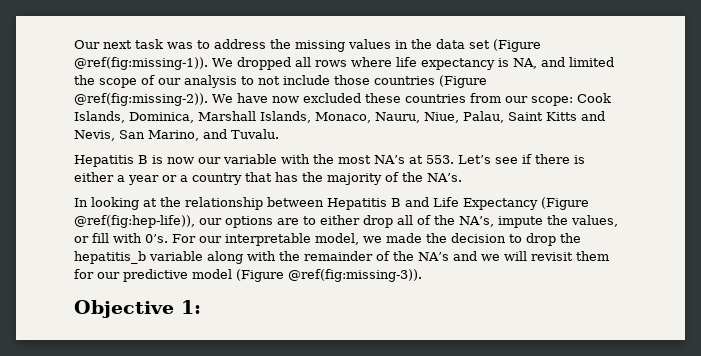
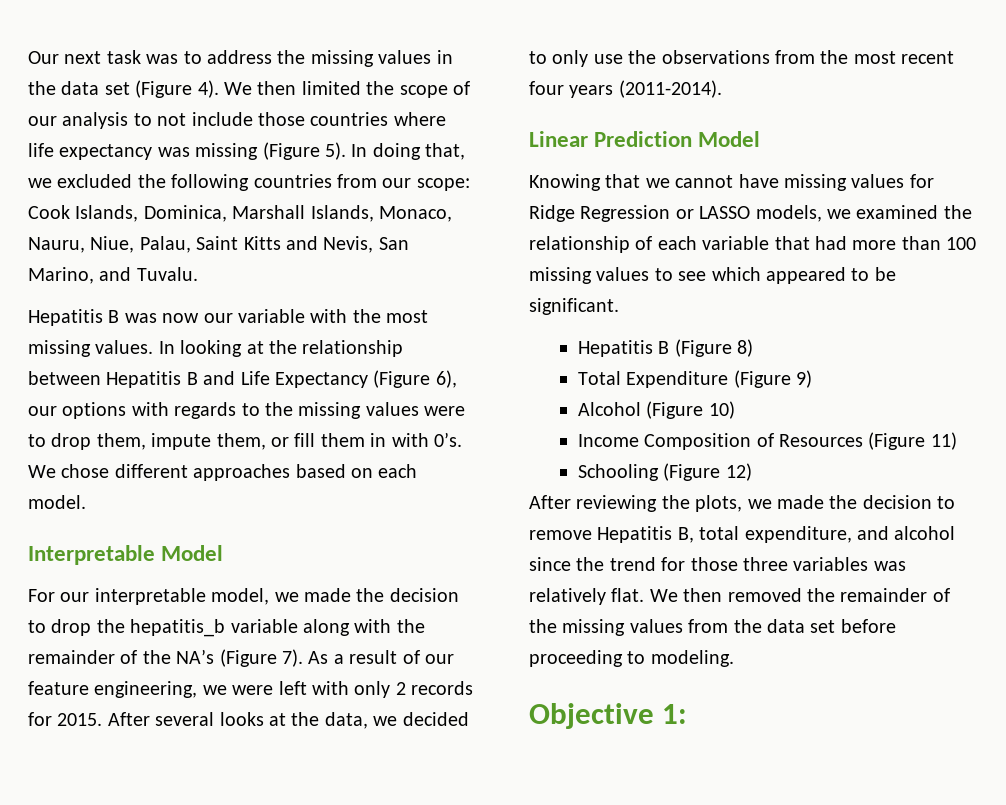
- Our next task was to address the missing values in the data set (Figure @ref(fig:missing-1)). We dropped all rows where life expectancy is NA, and limited the scope of our analysis to not include those countries (Figure @ref(fig:missing-2)). We have now excluded these countries from our scope: Cook Islands, Dominica, Marshall Islands, Monaco, Nauru, Niue, Palau, Saint Kitts and Nevis, San Marino, and Tuvalu.
+ Our next task was to address the missing values in the data set (Figure 4). We then limited the scope of our analysis to not include those countries where life expectancy was missing (Figure 5). In doing that, we excluded the following countries from our scope: Cook Islands, Dominica, Marshall Islands, Monaco, Nauru, Niue, Palau, Saint Kitts and Nevis, San Marino, and Tuvalu.
- Hepatitis B is now our variable with the most NA’s at 553. Let’s see if there is either a year or a country that has the majority of the NA’s.
- In looking at the relationship between Hepatitis B and Life Expectancy (Figure @ref(fig:hep-life)), our options are to either drop all of the NA’s, impute the values, or fill with 0’s. For our interpretable model, we made the decision to drop the hepatitis_b variable along with the remainder of the NA’s and we will revisit them for our predictive model (Figure @ref(fig:missing-3)).
+ Hepatitis B was now our variable with the most missing values. In looking at the relationship between Hepatitis B and Life Expectancy (Figure 6), our options with regards to the missing values were to drop them, impute them, or fill them in with 0’s. We chose different approaches based on each model.
+ Interpretable Model
+ For our interpretable model, we made the decision to drop the hepatitis_b variable along with the remainder of the NA’s (Figure 7). As a result of our feature engineering, we were left with only 2 records for 2015. After several looks at the data, we decided to only use the observations from the most recent four years (2011-2014).
+ Linear Prediction Model
+ Knowing that we cannot have missing values for Ridge Regression or LASSO models, we examined the relationship of each variable that had more than 100 missing values to see which appeared to be significant.
+ Hepatitis B (Figure 8)
+ Total Expenditure (Figure 9)
+ Alcohol (Figure 10)
+ Income Composition of Resources (Figure 11)
+ Schooling (Figure 12)
+ After reviewing the plots, we made the decision to remove Hepatitis B, total expenditure, and alcohol since the trend for those three variables was relatively flat. We then removed the remainder of the missing values from the data set before proceeding to modeling.

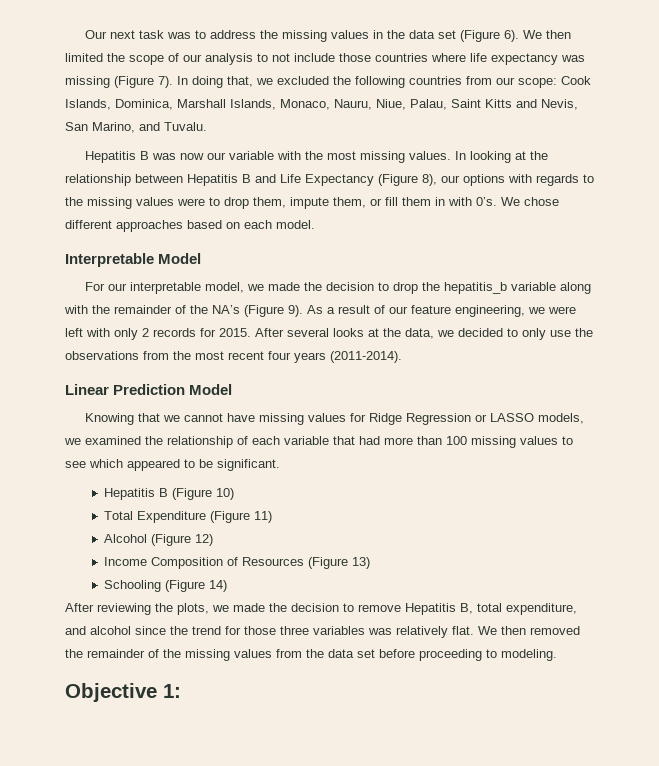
- Our next task was to address the missing values in the data set (Figure 4).
+ Our next task was to address the missing values in the data set (Figure 6).
- We then limited the scope of our analysis to not include those countries where life expectancy was missing (Figure 5).
+ We then limited the scope of our analysis to not include those countries where life expectancy was missing (Figure 7).
- In looking at the relationship between Hepatitis B and Life Expectancy (Figure 6), our options with regards to the missing values were to drop them, impute them, or fill them in with 0’s.
+ In looking at the relationship between Hepatitis B and Life Expectancy (Figure 8), our options with regards to the missing values were to drop them, impute them, or fill them in with 0’s.
- For our interpretable model, we made the decision to drop the hepatitis_b variable along with the remainder of the NA’s (Figure 7).
+ For our interpretable model, we made the decision to drop the hepatitis_b variable along with the remainder of the NA’s (Figure 9).
- Hepatitis B (Figure 8)
+ Hepatitis B (Figure 10)
- Total Expenditure (Figure 9)
+ Total Expenditure (Figure 11)
- Alcohol (Figure 10)
+ Alcohol (Figure 12)
- Income Composition of Resources (Figure 11)
+ Income Composition of Resources (Figure 13)
- Schooling (Figure 12)
+ Schooling (Figure 14)

